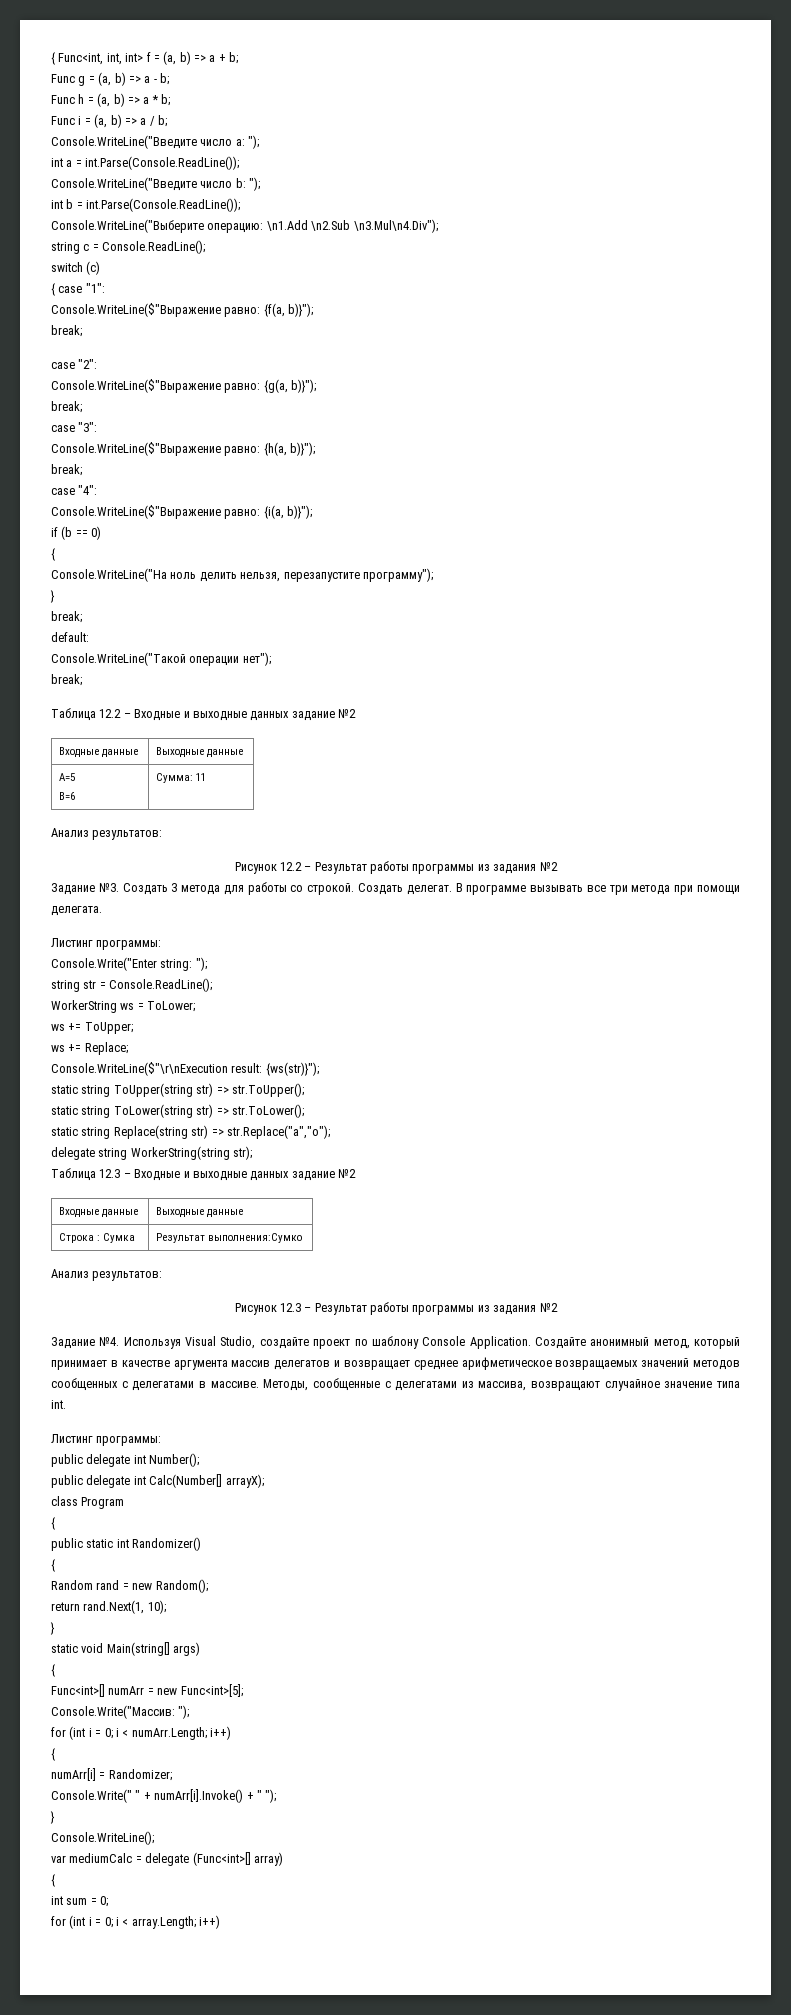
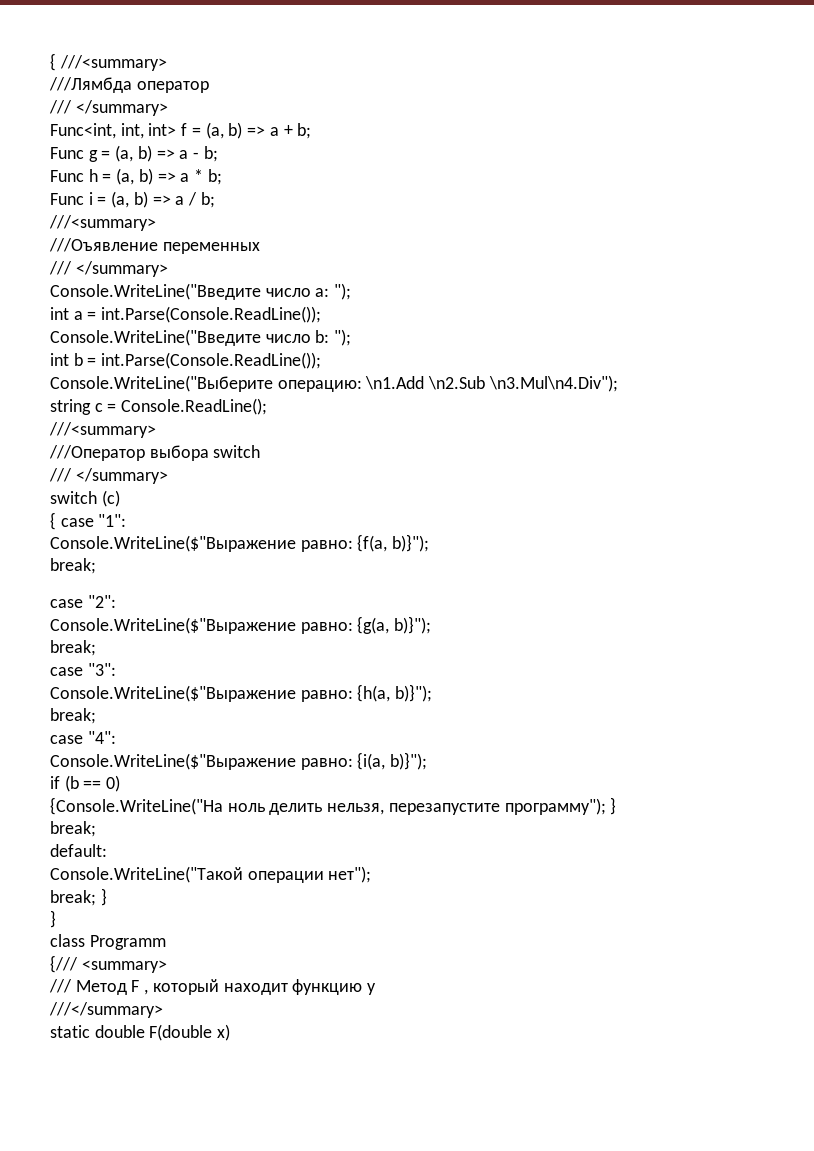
- { Func<int, int, int> f = (a, b) => a + b;
+ { ///<summary>
+ ///Лямбда оператор
+ /// </summary>
+ Func<int, int, int> f = (a, b) => a + b;
  Func i = (a, b) => a / b;
+ ///<summary>
+ ///Оъявление переменных
+ /// </summary>
  string c = Console.ReadLine();
+ ///<summary>
+ ///Оператор выбора switch
+ /// </summary>
  if (b == 0)
- {
- Console.WriteLine("На ноль делить нельзя, перезапустите программу");
- }
+ {Console.WriteLine("На ноль делить нельзя, перезапустите программу"); }
  Console.WriteLine("Такой операции нет");
- break;
- Таблица 12.2 – Входные и выходные данных задание №2
- Входные данные | Выходные данные
- A=5
- B=6 | Сумма: 11
- Анализ результатов:
- Рисунок 12.2 – Результат работы программы из задания №2
- Задание №3. Создать 3 метода для работы со строкой. Создать делегат. В программе вызывать все три метода при помощи делегата.
- Листинг программы:
- Console.Write("Enter string: ");
- string str = Console.ReadLine();
- WorkerString ws = ToLower;
- ws += ToUpper;
- ws += Replace;
- Console.WriteLine($"\r\nExecution result: {ws(str)}");
- static string ToUpper(string str) => str.ToUpper();
- static string ToLower(string str) => str.ToLower();
- static string Replace(string str) => str.Replace("а","о");
- delegate string WorkerString(string str);
- Таблица 12.3 – Входные и выходные данных задание №2
- Входные данные | Выходные данные
- Строка : Сумка | Результат выполнения:Сумко
- Анализ результатов:
- Рисунок 12.3 – Результат работы программы из задания №2
- Задание №4. Используя Visual Studio, создайте проект по шаблону Console Application. Создайте анонимный метод, который принимает в качестве аргумента массив делегатов и возвращает среднее арифметическое возвращаемых значений методов сообщенных с делегатами в массиве. Методы, сообщенные с делегатами из массива, возвращают случайное значение типа int.
- Листинг программы:
- public delegate int Number();
- public delegate int Calc(Number[] arrayX);
- class Program
- {
- public static int Randomizer()
- {
- Random rand = new Random();
- return rand.Next(1, 10);
+ break; }
  }
- static void Main(string[] args)
- {
- Func<int>[] numArr = new Func<int>[5];
- Console.Write("Массив: ");
- for (int i = 0; i < numArr.Length; i++)
- {
- numArr[i] = Randomizer;
- Console.Write(" " + numArr[i].Invoke() + " ");
- }
- Console.WriteLine();
- var mediumCalc = delegate (Func<int>[] array)
- {
- int sum = 0;
- for (int i = 0; i < array.Length; i++)
+ class Programm
+ {/// <summary>
+ /// Метод F , который находит функцию y
+ ///</summary>
+ static double F(double x)

